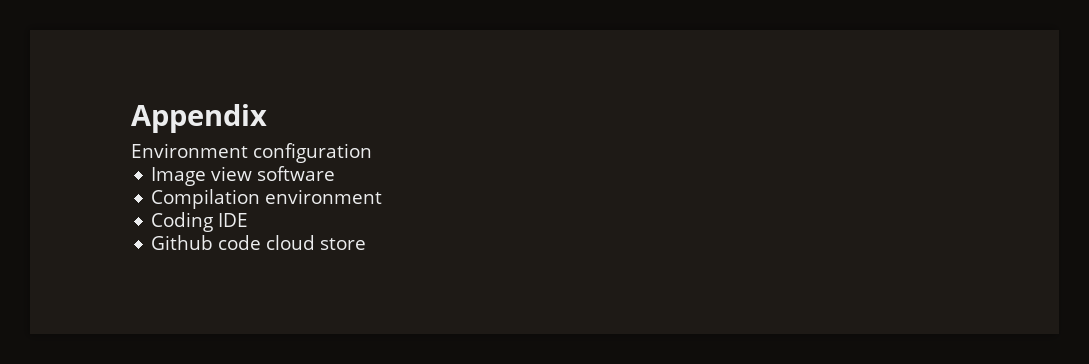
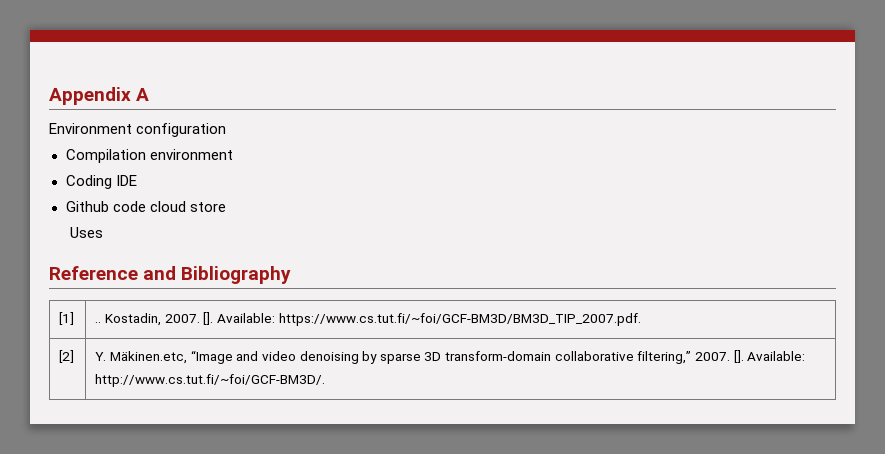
- Appendix
+ Appendix A
- Image view software
+ Uses
+ Reference and Bibliography
+ [1] | .. Kostadin, 2007. []. Available: https://www.cs.tut.fi/~foi/GCF-BM3D/BM3D_TIP_2007.pdf.
+ [2] | Y. Mäkinen.etc, “Image and video denoising by sparse 3D transform-domain collaborative filtering,” 2007. []. Available: http://www.cs.tut.fi/~foi/GCF-BM3D/.

